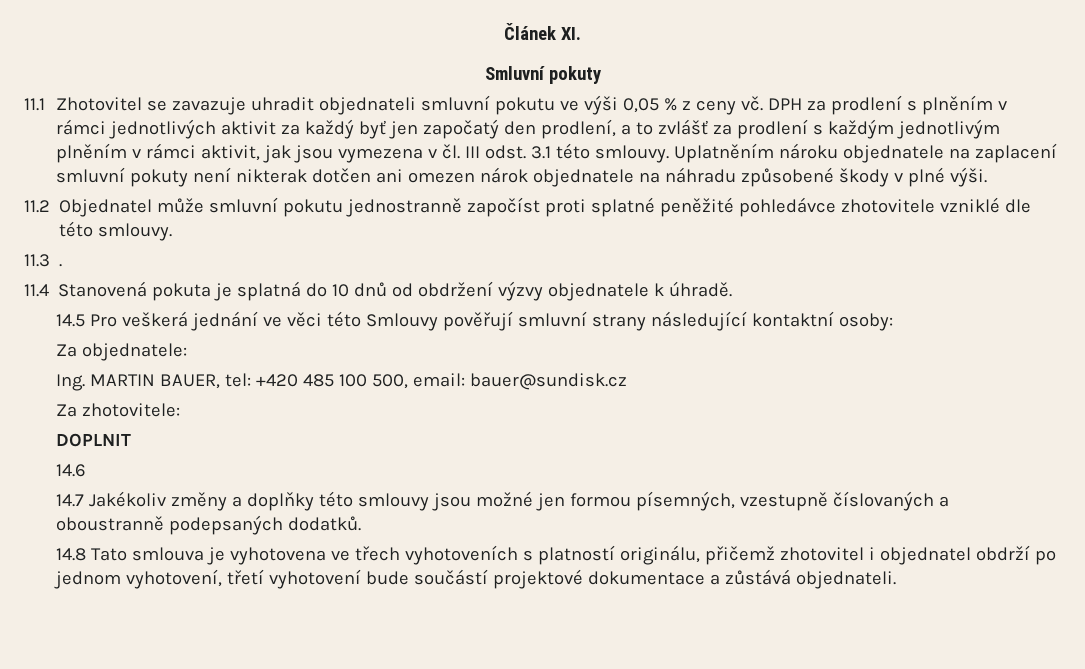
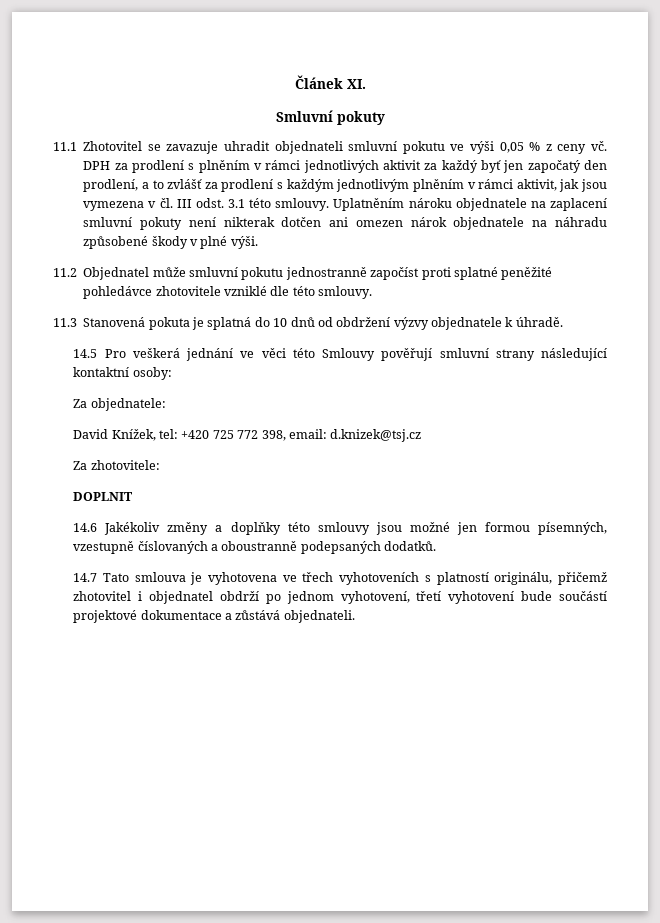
- 11.3 .
- 11.4 Stanovená pokuta je splatná do 10 dnů od obdržení výzvy objednatele k úhradě.
+ 11.3 Stanovená pokuta je splatná do 10 dnů od obdržení výzvy objednatele k úhradě.
- Ing. MARTIN BAUER, tel: +420 485 100 500, email: bauer@sundisk.cz
+ David Knížek, tel: +420 725 772 398, email: d.knizek@tsj.cz
- 14.6
- 14.7 Jakékoliv změny a doplňky této smlouvy jsou možné jen formou písemných, vzestupně číslovaných a oboustranně podepsaných dodatků.
+ 14.6 Jakékoliv změny a doplňky této smlouvy jsou možné jen formou písemných, vzestupně číslovaných a oboustranně podepsaných dodatků.
- 14.8 Tato smlouva je vyhotovena ve třech vyhotoveních s platností originálu, přičemž zhotovitel i objednatel obdrží po jednom vyhotovení, třetí vyhotovení bude součástí projektové dokumentace a zůstává objednateli.
+ 14.7 Tato smlouva je vyhotovena ve třech vyhotoveních s platností originálu, přičemž zhotovitel i objednatel obdrží po jednom vyhotovení, třetí vyhotovení bude součástí projektové dokumentace a zůstává objednateli.

